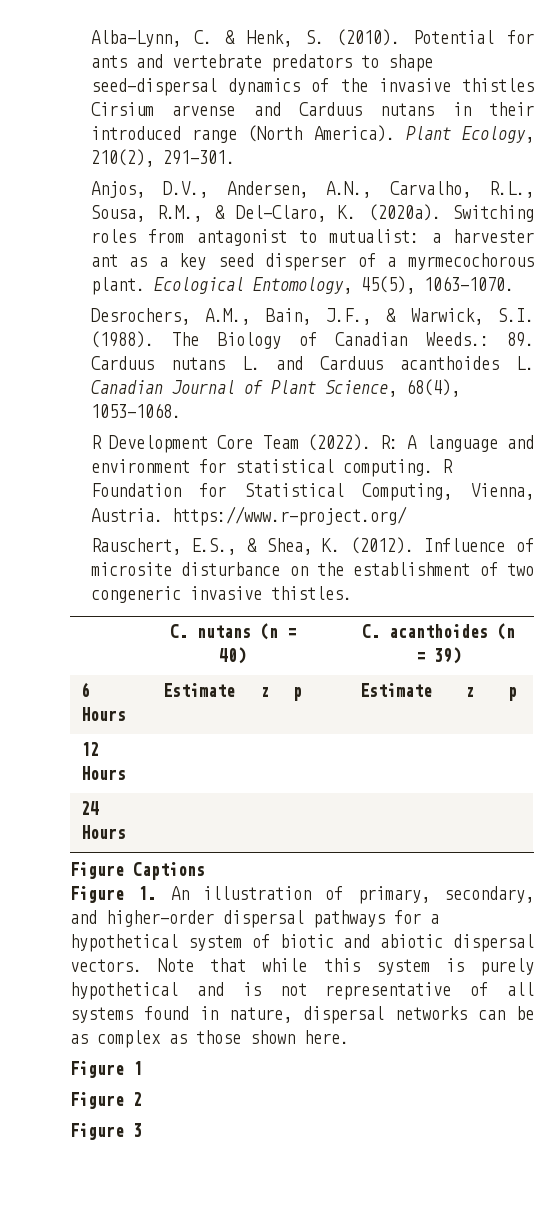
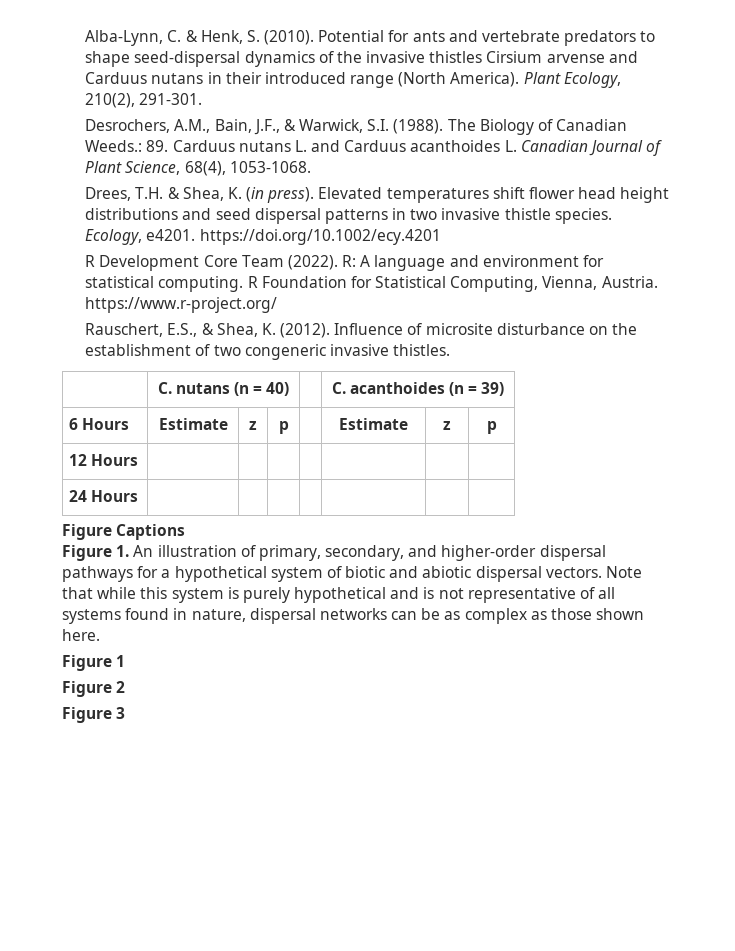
- Anjos, D.V., Andersen, A.N., Carvalho, R.L., Sousa, R.M., & Del‐Claro, K. (2020a). Switching roles from antagonist to mutualist: a harvester ant as a key seed disperser of a myrmecochorous plant. Ecological Entomology, 45(5), 1063-1070.
+ Drees, T.H. & Shea, K. (in press). Elevated temperatures shift flower head height distributions and seed dispersal patterns in two invasive thistle species. Ecology, e4201. https://doi.org/10.1002/ecy.4201

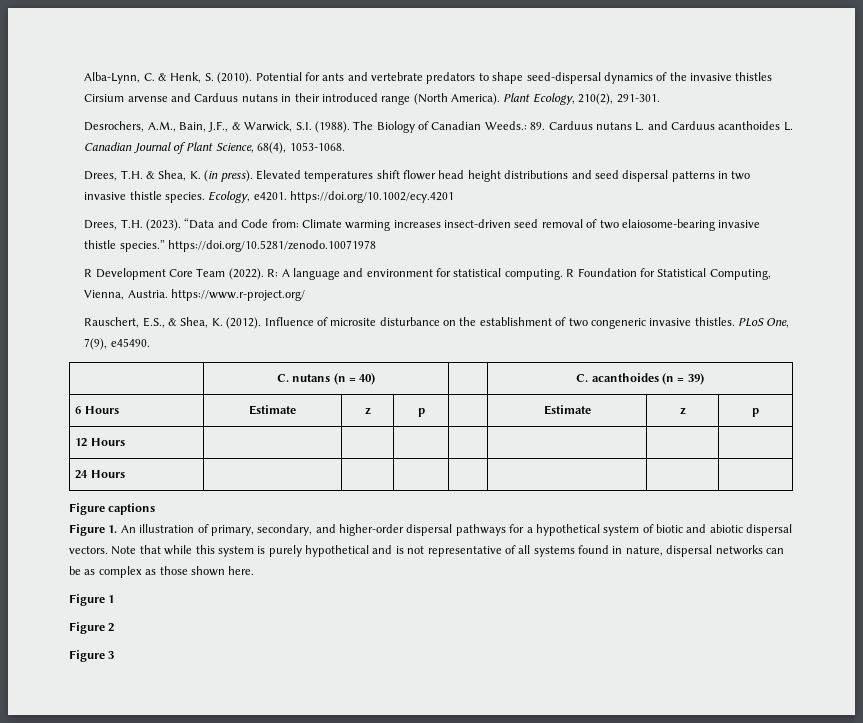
+ Drees, T.H. (2023). “Data and Code from: Climate warming increases insect-driven seed removal of two elaiosome-bearing invasive thistle species.” https://doi.org/10.5281/zenodo.10071978
+ PLoS One, 7(9), e45490.
- Figure Captions
+ Figure captions

